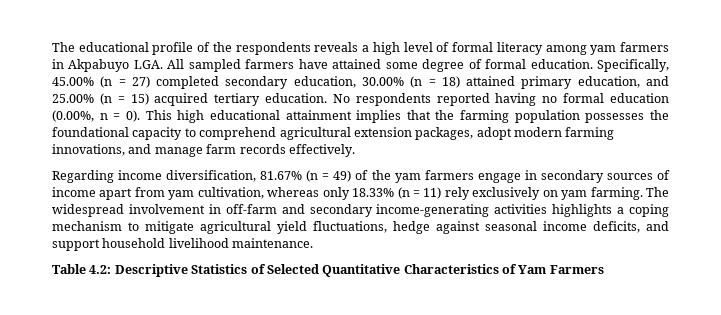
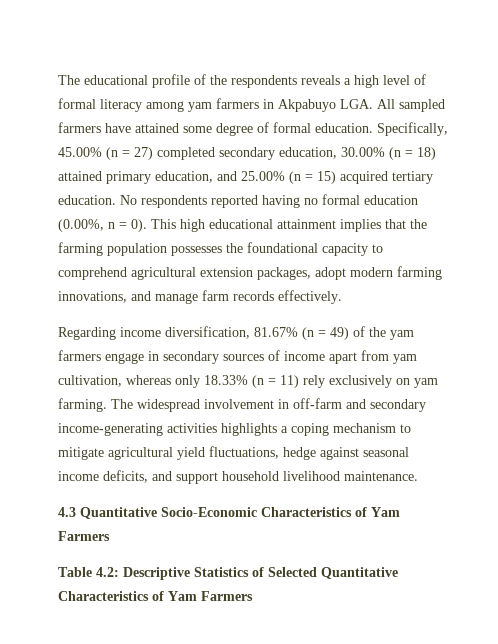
+ 4.3 Quantitative Socio-Economic Characteristics of Yam Farmers

